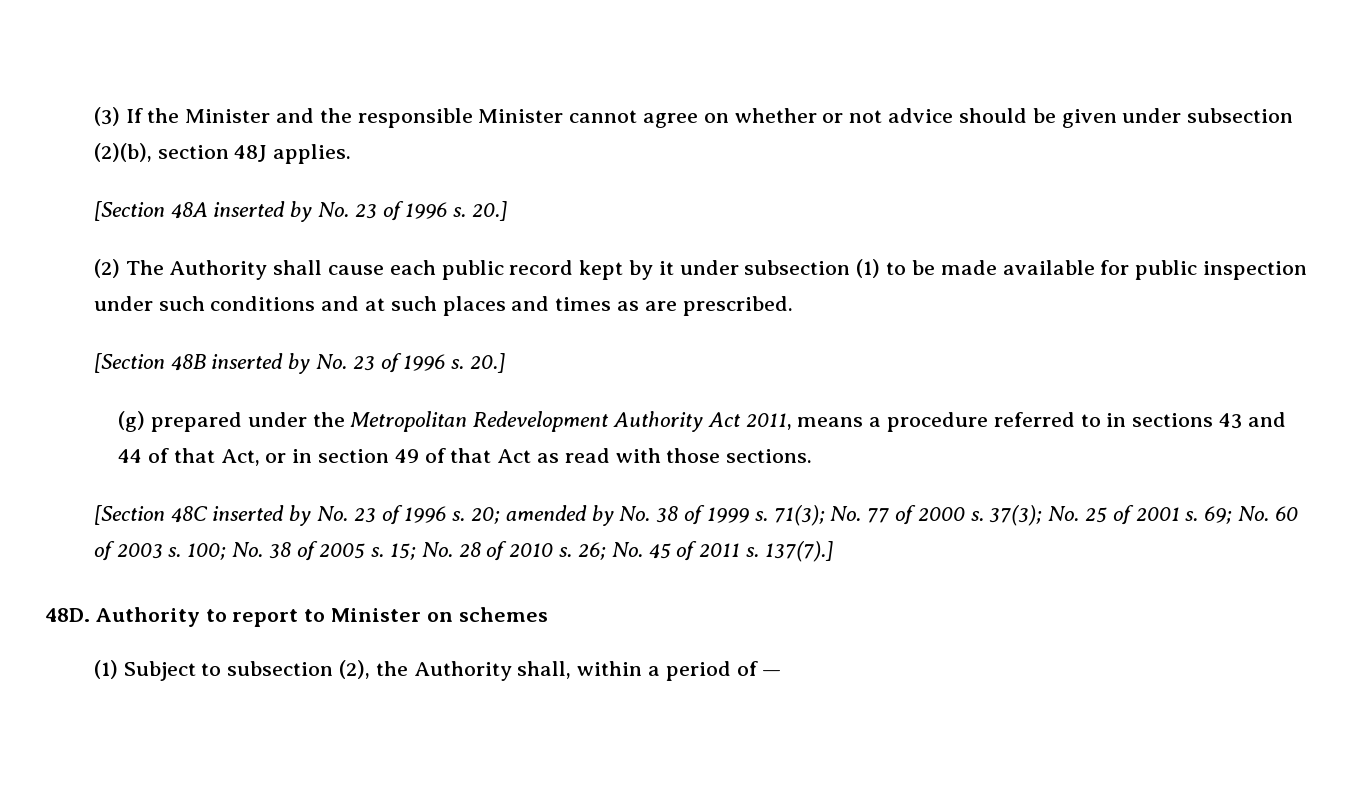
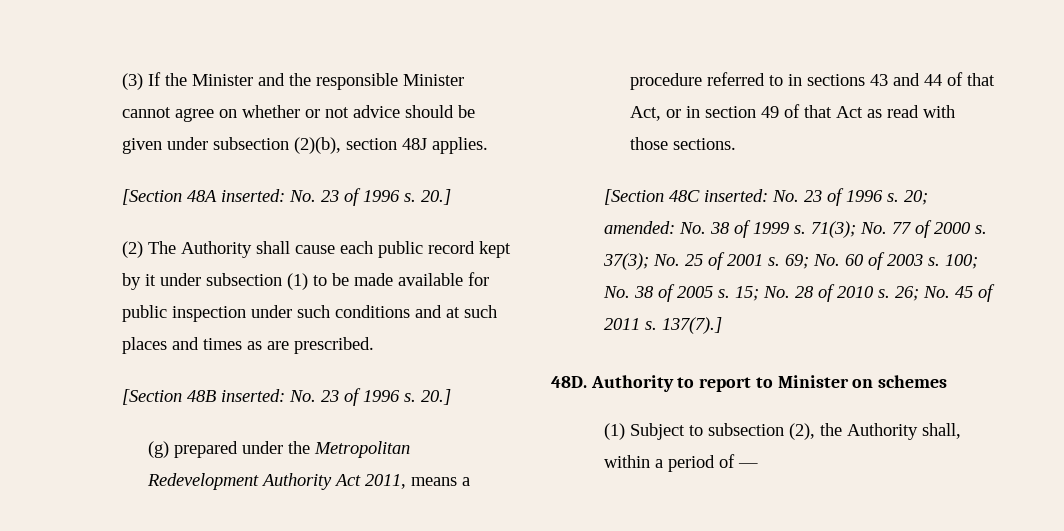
- [Section 48A inserted by No. 23 of 1996 s.
+ [Section 48A inserted: No. 23 of 1996 s.
- [Section 48B inserted by No. 23 of 1996 s.
+ [Section 48B inserted: No. 23 of 1996 s.
- [Section 48C inserted by No. 23 of 1996 s.
+ [Section 48C inserted: No. 23 of 1996 s.
- 20; amended by No. 38 of 1999 s.
+ 20; amended: No. 38 of 1999 s.

